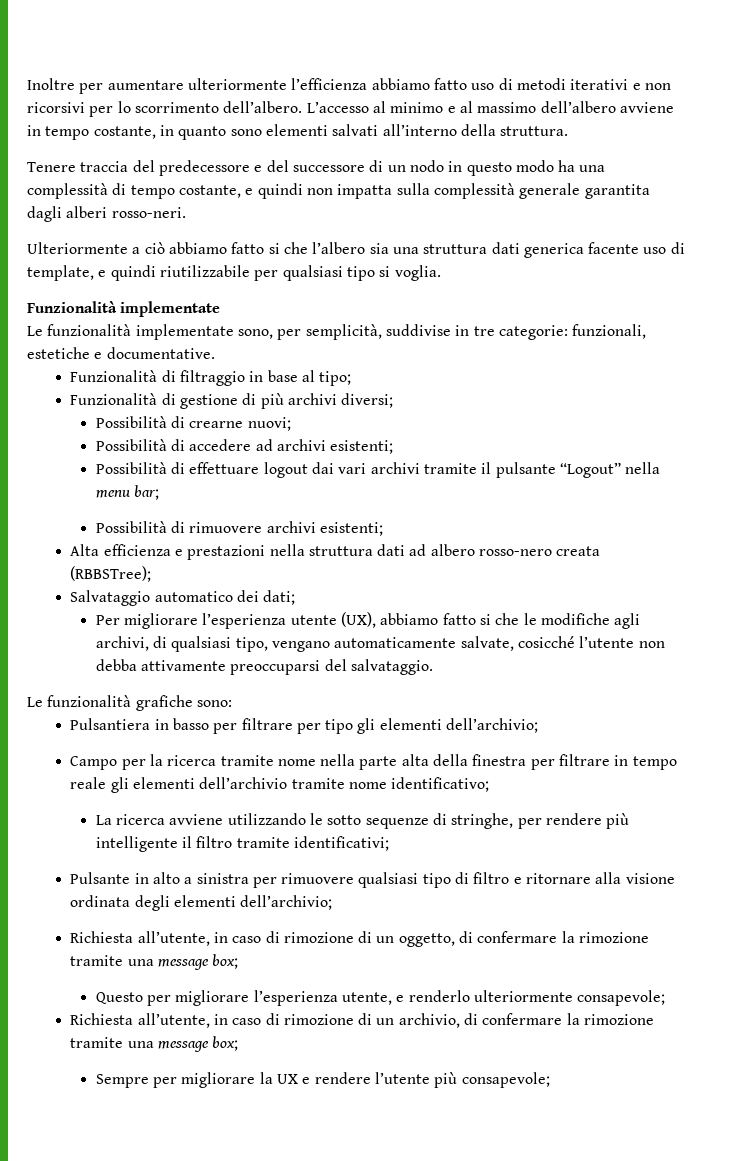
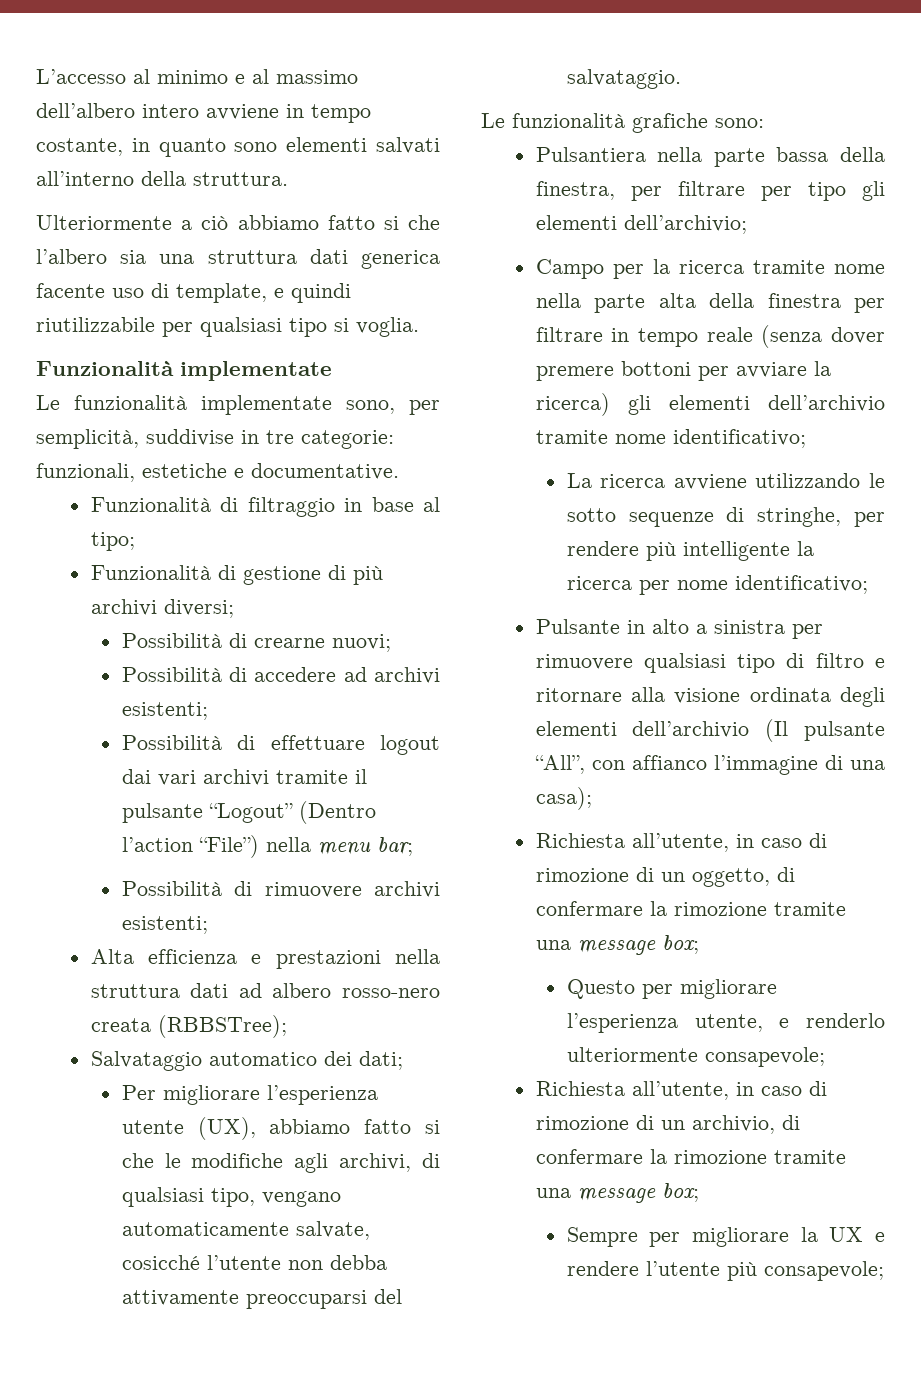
- Inoltre per aumentare ulteriormente l’efficienza abbiamo fatto uso di metodi iterativi e non ricorsivi per lo scorrimento dell’albero. L’accesso al minimo e al massimo dell’albero avviene in tempo costante, in quanto sono elementi salvati all’interno della struttura.
+ L’accesso al minimo e al massimo dell’albero intero avviene in tempo costante, in quanto sono elementi salvati all’interno della struttura.
- Tenere traccia del predecessore e del successore di un nodo in questo modo ha una complessità di tempo costante, e quindi non impatta sulla complessità generale garantita dagli alberi rosso-neri.
- Possibilità di effettuare logout dai vari archivi tramite il pulsante “Logout” nella menu bar;
+ Possibilità di effettuare logout dai vari archivi tramite il pulsante “Logout” (Dentro l’action “File”) nella menu bar;
- Pulsantiera in basso per filtrare per tipo gli elementi dell’archivio;
+ Pulsantiera nella parte bassa della finestra, per filtrare per tipo gli elementi dell’archivio;
- Campo per la ricerca tramite nome nella parte alta della finestra per filtrare in tempo reale gli elementi dell’archivio tramite nome identificativo;
+ Campo per la ricerca tramite nome nella parte alta della finestra per filtrare in tempo reale (senza dover premere bottoni per avviare la ricerca) gli elementi dell’archivio tramite nome identificativo;
- La ricerca avviene utilizzando le sotto sequenze di stringhe, per rendere più intelligente il filtro tramite identificativi;
+ La ricerca avviene utilizzando le sotto sequenze di stringhe, per rendere più intelligente la ricerca per nome identificativo;
- Pulsante in alto a sinistra per rimuovere qualsiasi tipo di filtro e ritornare alla visione ordinata degli elementi dell’archivio;
+ Pulsante in alto a sinistra per rimuovere qualsiasi tipo di filtro e ritornare alla visione ordinata degli elementi dell’archivio (Il pulsante “All”, con affianco l’immagine di una casa);

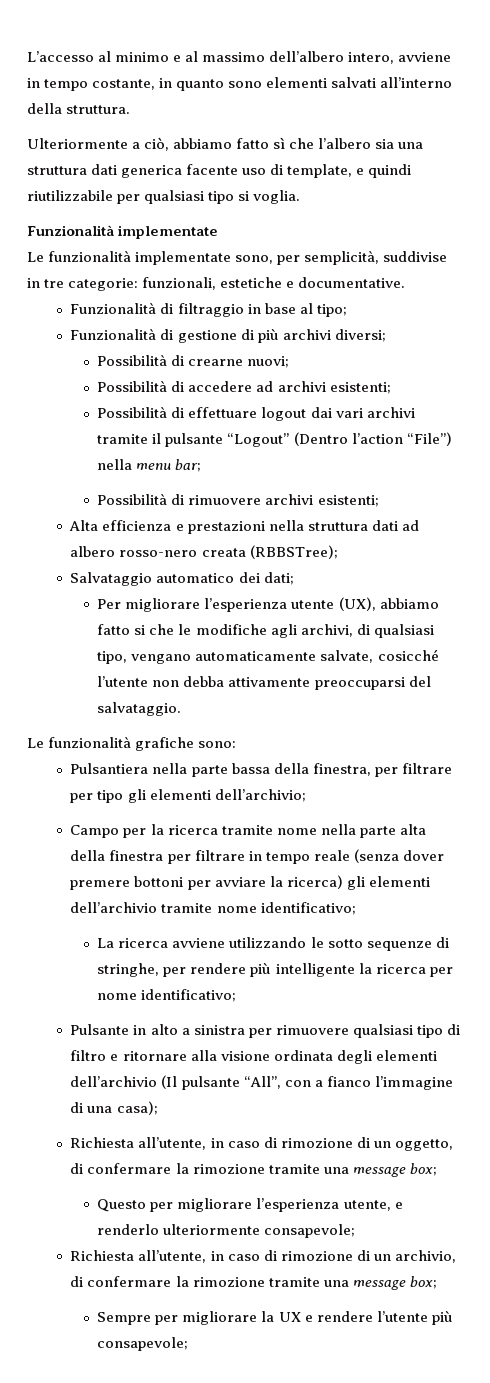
- L’accesso al minimo e al massimo dell’albero intero avviene in tempo costante, in quanto sono elementi salvati all’interno della struttura.
+ L’accesso al minimo e al massimo dell’albero intero, avviene in tempo costante, in quanto sono elementi salvati all’interno della struttura.
- Ulteriormente a ciò abbiamo fatto si che l’albero sia una struttura dati generica facente uso di template, e quindi riutilizzabile per qualsiasi tipo si voglia.
+ Ulteriormente a ciò, abbiamo fatto sì che l’albero sia una struttura dati generica facente uso di template, e quindi riutilizzabile per qualsiasi tipo si voglia.
- Pulsante in alto a sinistra per rimuovere qualsiasi tipo di filtro e ritornare alla visione ordinata degli elementi dell’archivio (Il pulsante “All”, con affianco l’immagine di una casa);
+ Pulsante in alto a sinistra per rimuovere qualsiasi tipo di filtro e ritornare alla visione ordinata degli elementi dell’archivio (Il pulsante “All”, con a fianco l’immagine di una casa);

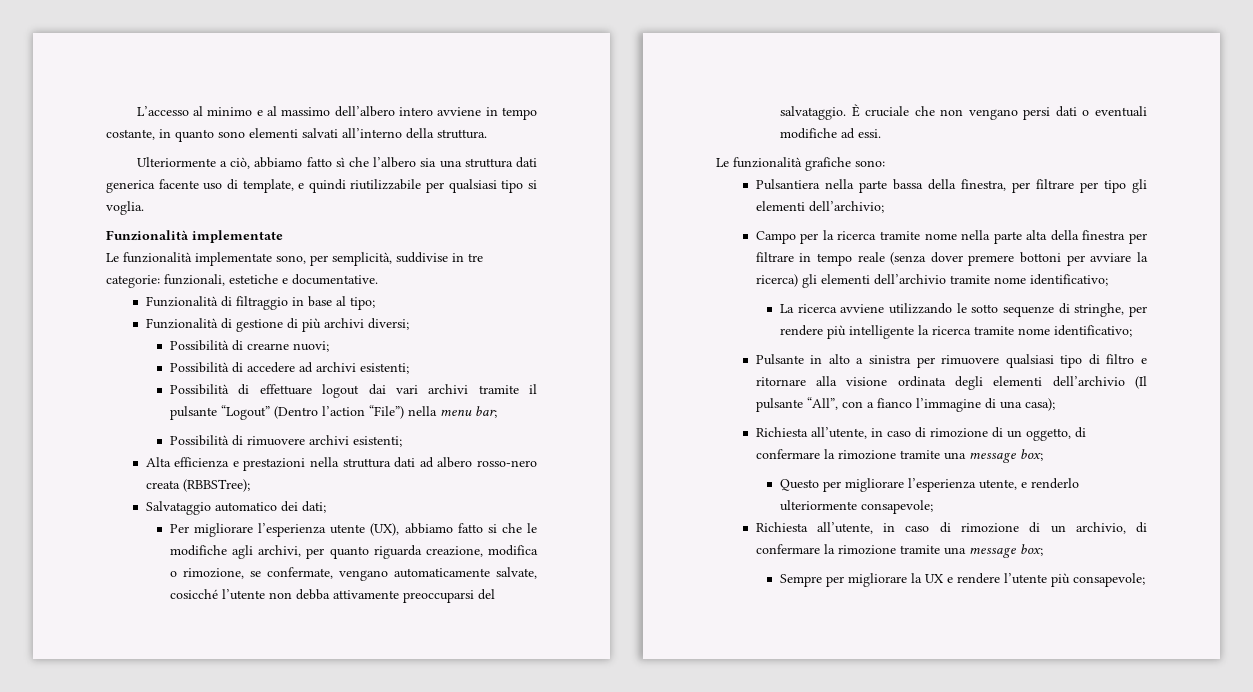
- L’accesso al minimo e al massimo dell’albero intero, avviene in tempo costante, in quanto sono elementi salvati all’interno della struttura.
+ L’accesso al minimo e al massimo dell’albero intero avviene in tempo costante, in quanto sono elementi salvati all’interno della struttura.
- Per migliorare l’esperienza utente (UX), abbiamo fatto si che le modifiche agli archivi, di qualsiasi tipo, vengano automaticamente salvate, cosicché l’utente non debba attivamente preoccuparsi del salvataggio.
+ Per migliorare l’esperienza utente (UX), abbiamo fatto si che le modifiche agli archivi, per quanto riguarda creazione, modifica o rimozione, se confermate, vengano automaticamente salvate, cosicché l’utente non debba attivamente preoccuparsi del salvataggio. È cruciale che non vengano persi dati o eventuali modifiche ad essi.
- La ricerca avviene utilizzando le sotto sequenze di stringhe, per rendere più intelligente la ricerca per nome identificativo;
+ La ricerca avviene utilizzando le sotto sequenze di stringhe, per rendere più intelligente la ricerca tramite nome identificativo;

